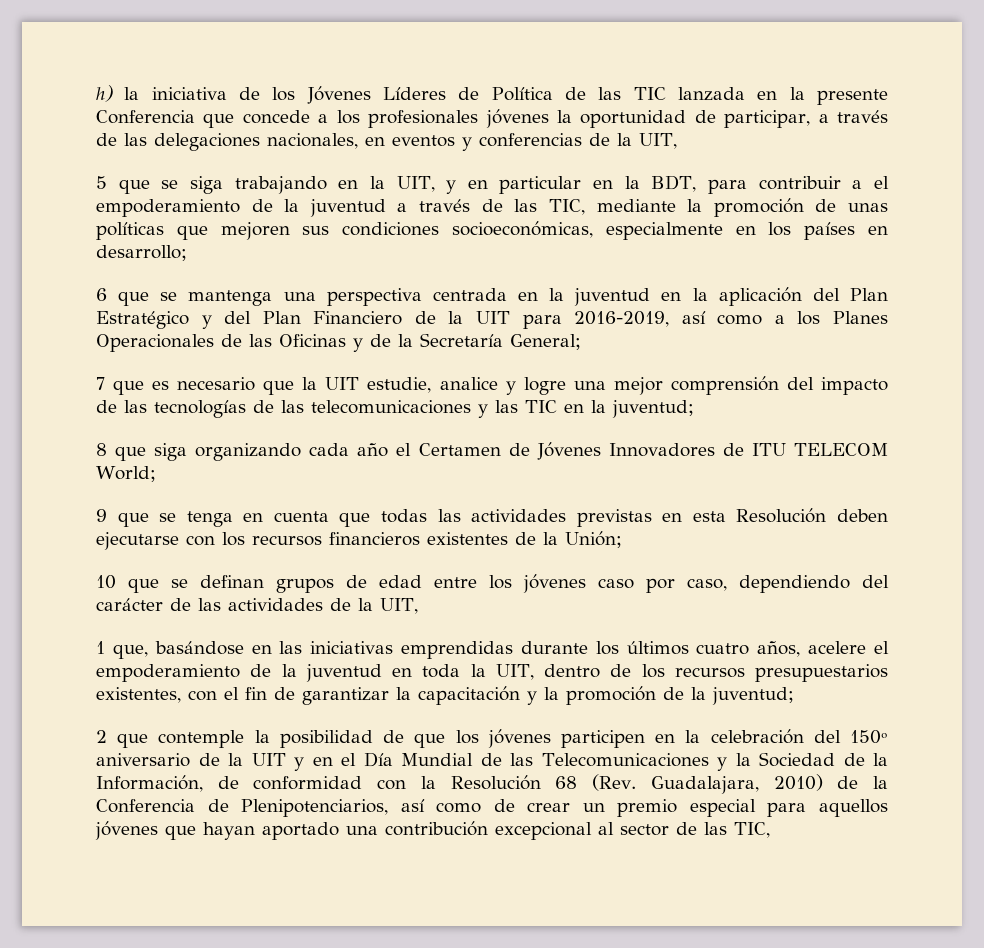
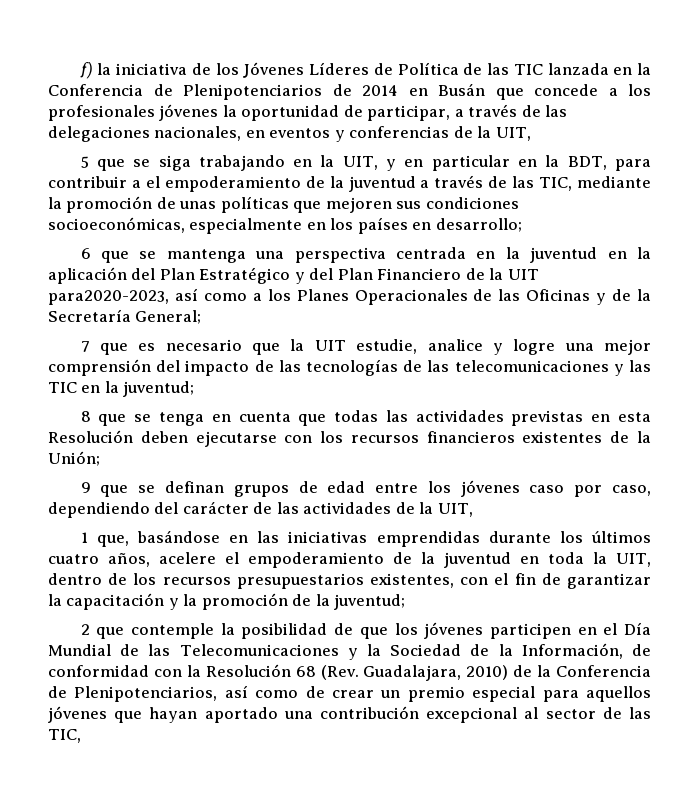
- h) la iniciativa de los Jóvenes Líderes de Política de las TIC lanzada en la presente Conferencia que concede a los profesionales jóvenes la oportunidad de participar, a través de las delegaciones nacionales, en eventos y conferencias de la UIT,
+ f) la iniciativa de los Jóvenes Líderes de Política de las TIC lanzada en la Conferencia de Plenipotenciarios de 2014 en Busán que concede a los profesionales jóvenes la oportunidad de participar, a través de las delegaciones nacionales, en eventos y conferencias de la UIT,
- 6 que se mantenga una perspectiva centrada en la juventud en la aplicación del Plan Estratégico y del Plan Financiero de la UIT para 2016-2019, así como a los Planes Operacionales de las Oficinas y de la Secretaría General;
+ 6 que se mantenga una perspectiva centrada en la juventud en la aplicación del Plan Estratégico y del Plan Financiero de la UIT para2020-2023, así como a los Planes Operacionales de las Oficinas y de la Secretaría General;
- 8 que siga organizando cada año el Certamen de Jóvenes Innovadores de ITU TELECOM World;
- 9 que se tenga en cuenta que todas las actividades previstas en esta Resolución deben ejecutarse con los recursos financieros existentes de la Unión;
+ 8 que se tenga en cuenta que todas las actividades previstas en esta Resolución deben ejecutarse con los recursos financieros existentes de la Unión;
- 10 que se definan grupos de edad entre los jóvenes caso por caso, dependiendo del carácter de las actividades de la UIT,
+ 9 que se definan grupos de edad entre los jóvenes caso por caso, dependiendo del carácter de las actividades de la UIT,
- 2 que contemple la posibilidad de que los jóvenes participen en la celebración del 150º aniversario de la UIT y en el Día Mundial de las Telecomunicaciones y la Sociedad de la Información, de conformidad con la Resolución 68 (Rev. Guadalajara, 2010) de la Conferencia de Plenipotenciarios, así como de crear un premio especial para aquellos jóvenes que hayan aportado una contribución excepcional al sector de las TIC,
+ 2 que contemple la posibilidad de que los jóvenes participen en el Día Mundial de las Telecomunicaciones y la Sociedad de la Información, de conformidad con la Resolución 68 (Rev. Guadalajara, 2010) de la Conferencia de Plenipotenciarios, así como de crear un premio especial para aquellos jóvenes que hayan aportado una contribución excepcional al sector de las TIC,

